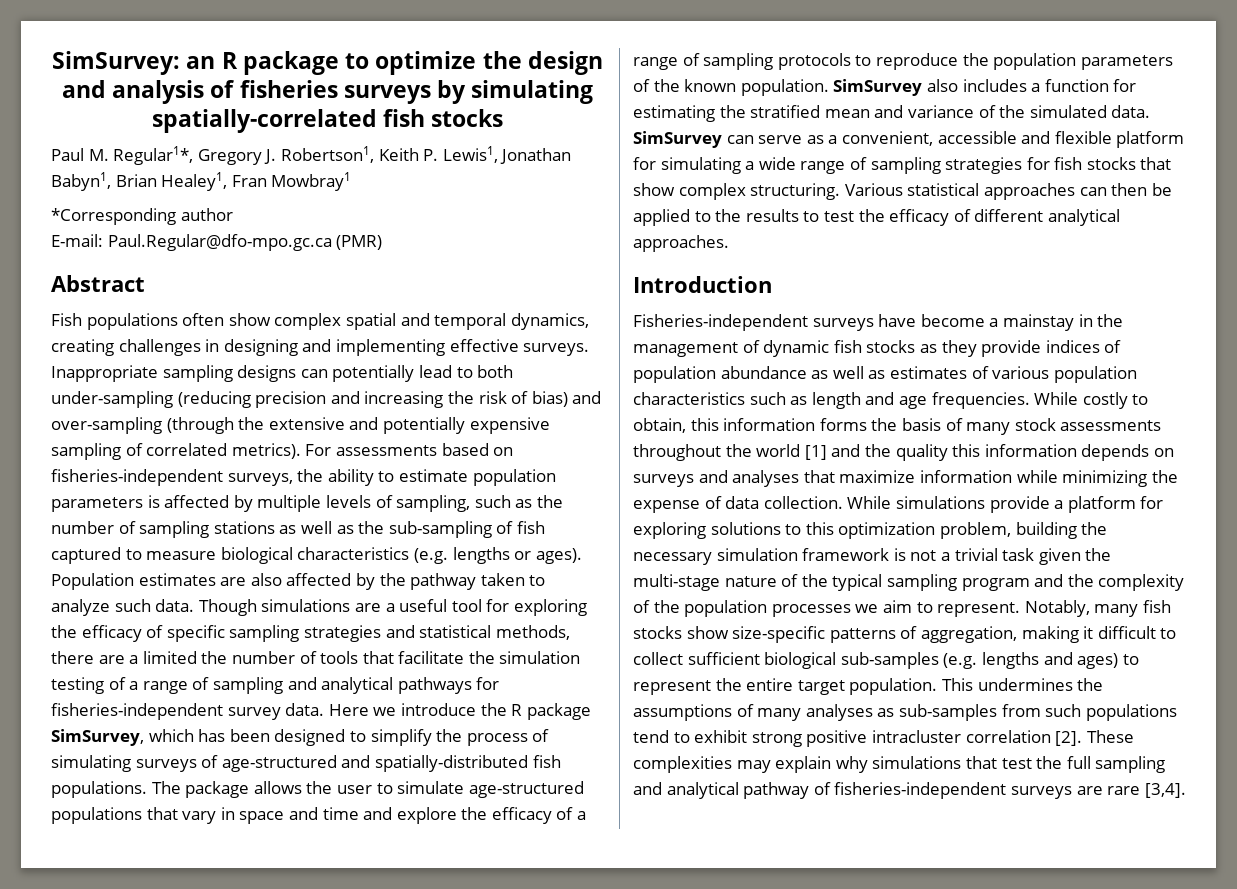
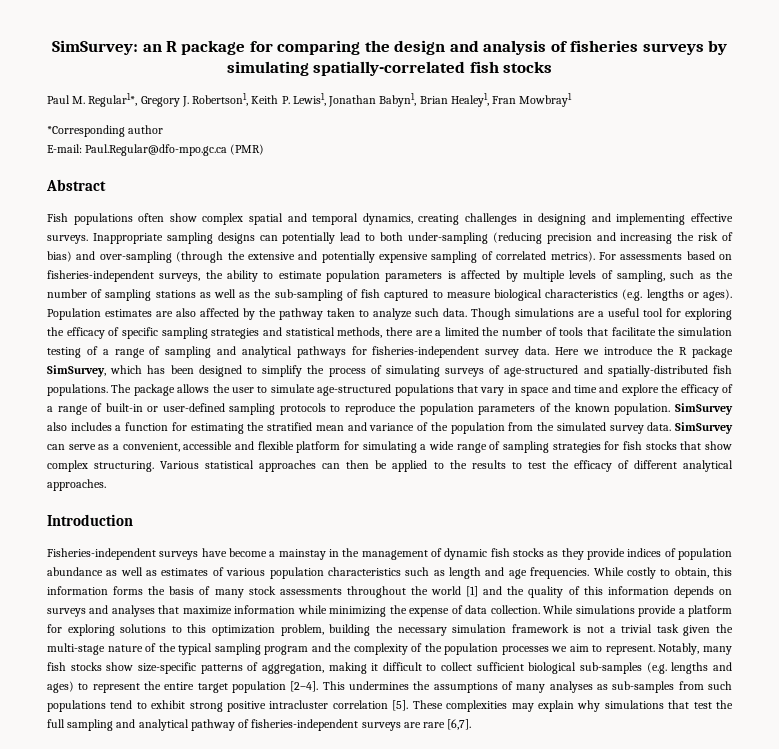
- SimSurvey: an R package to optimize the design and analysis of fisheries surveys by simulating spatially-correlated fish stocks
+ SimSurvey: an R package for comparing the design and analysis of fisheries surveys by simulating spatially-correlated fish stocks
- The package allows the user to simulate age-structured populations that vary in space and time and explore the efficacy of a range of sampling protocols to reproduce the population parameters of the known population.
+ The package allows the user to simulate age-structured populations that vary in space and time and explore the efficacy of a range of built-in or user-defined sampling protocols to reproduce the population parameters of the known population.
- SimSurvey also includes a function for estimating the stratified mean and variance of the simulated data.
+ SimSurvey also includes a function for estimating the stratified mean and variance of the population from the simulated survey data.
- While costly to obtain, this information forms the basis of many stock assessments throughout the world [1] and the quality this information depends on surveys and analyses that maximize information while minimizing the expense of data collection.
+ While costly to obtain, this information forms the basis of many stock assessments throughout the world [1] and the quality of this information depends on surveys and analyses that maximize information while minimizing the expense of data collection.
- Notably, many fish stocks show size-specific patterns of aggregation, making it difficult to collect sufficient biological sub-samples (e.g. lengths and ages) to represent the entire target population.
+ Notably, many fish stocks show size-specific patterns of aggregation, making it difficult to collect sufficient biological sub-samples (e.g. lengths and ages) to represent the entire target population [2–4].
- This undermines the assumptions of many analyses as sub-samples from such populations tend to exhibit strong positive intracluster correlation [2].
+ This undermines the assumptions of many analyses as sub-samples from such populations tend to exhibit strong positive intracluster correlation [5].
- These complexities may explain why simulations that test the full sampling and analytical pathway of fisheries-independent surveys are rare [3,4].
+ These complexities may explain why simulations that test the full sampling and analytical pathway of fisheries-independent surveys are rare [6,7].

